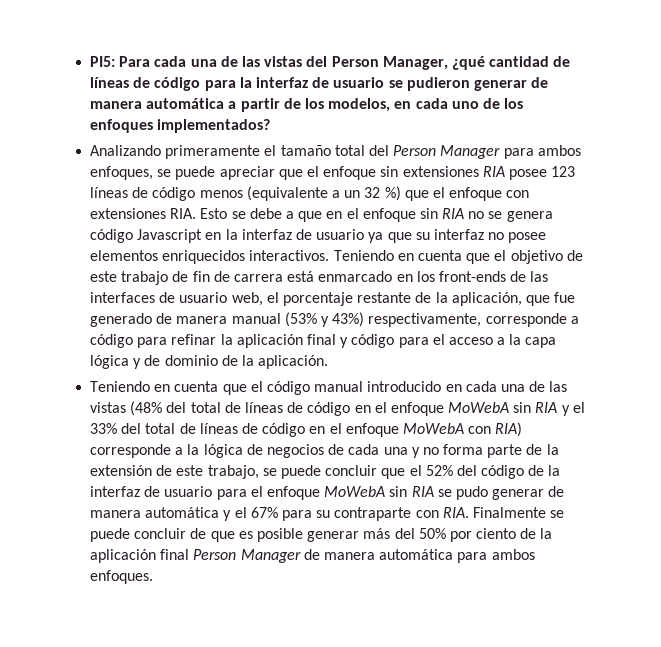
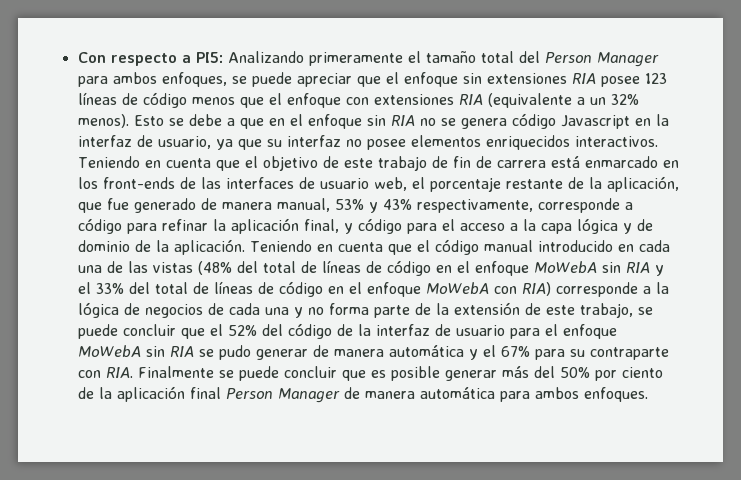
- PI5: Para cada una de las vistas del Person Manager, ¿qué cantidad de líneas de código para la interfaz de usuario se pudieron generar de manera automática a partir de los modelos, en cada uno de los enfoques implementados?
- Analizando primeramente el tamaño total del Person Manager para ambos enfoques, se puede apreciar que el enfoque sin extensiones RIA posee 123 líneas de código menos (equivalente a un 32 %) que el enfoque con extensiones RIA. Esto se debe a que en el enfoque sin RIA no se genera código Javascript en la interfaz de usuario ya que su interfaz no posee elementos enriquecidos interactivos.
+ Con respecto a PI5: Analizando primeramente el tamaño total del Person Manager para ambos enfoques, se puede apreciar que el enfoque sin extensiones RIA posee 123 líneas de código menos que el enfoque con extensiones RIA (equivalente a un 32% menos). Esto se debe a que en el enfoque sin RIA no se genera código Javascript en la interfaz de usuario, ya que su interfaz no posee elementos enriquecidos interactivos.
- Teniendo en cuenta que el objetivo de este trabajo de fin de carrera está enmarcado en los front-ends de las interfaces de usuario web, el porcentaje restante de la aplicación, que fue generado de manera manual (53% y 43%) respectivamente, corresponde a código para refinar la aplicación final y código para el acceso a la capa lógica y de dominio de la aplicación.
- Teniendo en cuenta que el código manual introducido en cada una de las vistas (48% del total de líneas de código en el enfoque MoWebA sin RIA y el 33% del total de líneas de código en el enfoque MoWebA con RIA) corresponde a la lógica de negocios de cada una y no forma parte de la extensión de este trabajo, se puede concluir que el 52% del código de la interfaz de usuario para el enfoque MoWebA sin RIA se pudo generar de manera automática y el 67% para su contraparte con RIA. Finalmente se puede concluir de que es posible generar más del 50% por ciento de la aplicación final Person Manager de manera automática para ambos enfoques.
+ Teniendo en cuenta que el objetivo de este trabajo de fin de carrera está enmarcado en los front-ends de las interfaces de usuario web, el porcentaje restante de la aplicación, que fue generado de manera manual, 53% y 43% respectivamente, corresponde a código para refinar la aplicación final, y código para el acceso a la capa lógica y de dominio de la aplicación. Teniendo en cuenta que el código manual introducido en cada una de las vistas (48% del total de líneas de código en el enfoque MoWebA sin RIA y el 33% del total de líneas de código en el enfoque MoWebA con RIA) corresponde a la lógica de negocios de cada una y no forma parte de la extensión de este trabajo, se puede concluir que el 52% del código de la interfaz de usuario para el enfoque MoWebA sin RIA se pudo generar de manera automática y el 67% para su contraparte con RIA. Finalmente se puede concluir que es posible generar más del 50% por ciento de la aplicación final Person Manager de manera automática para ambos enfoques.

